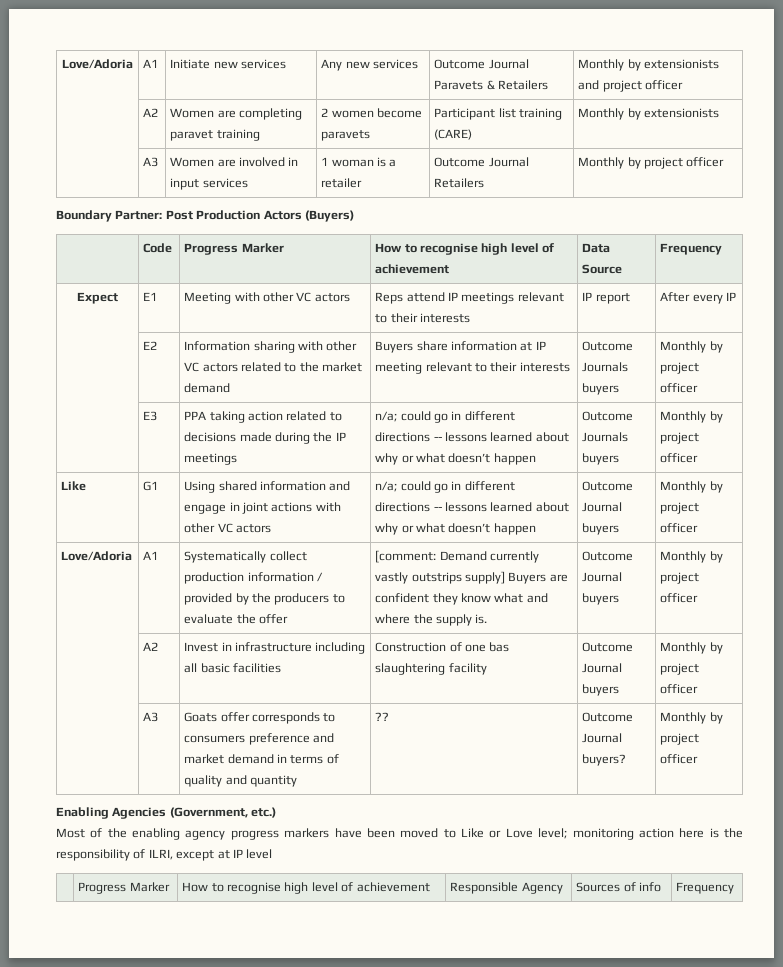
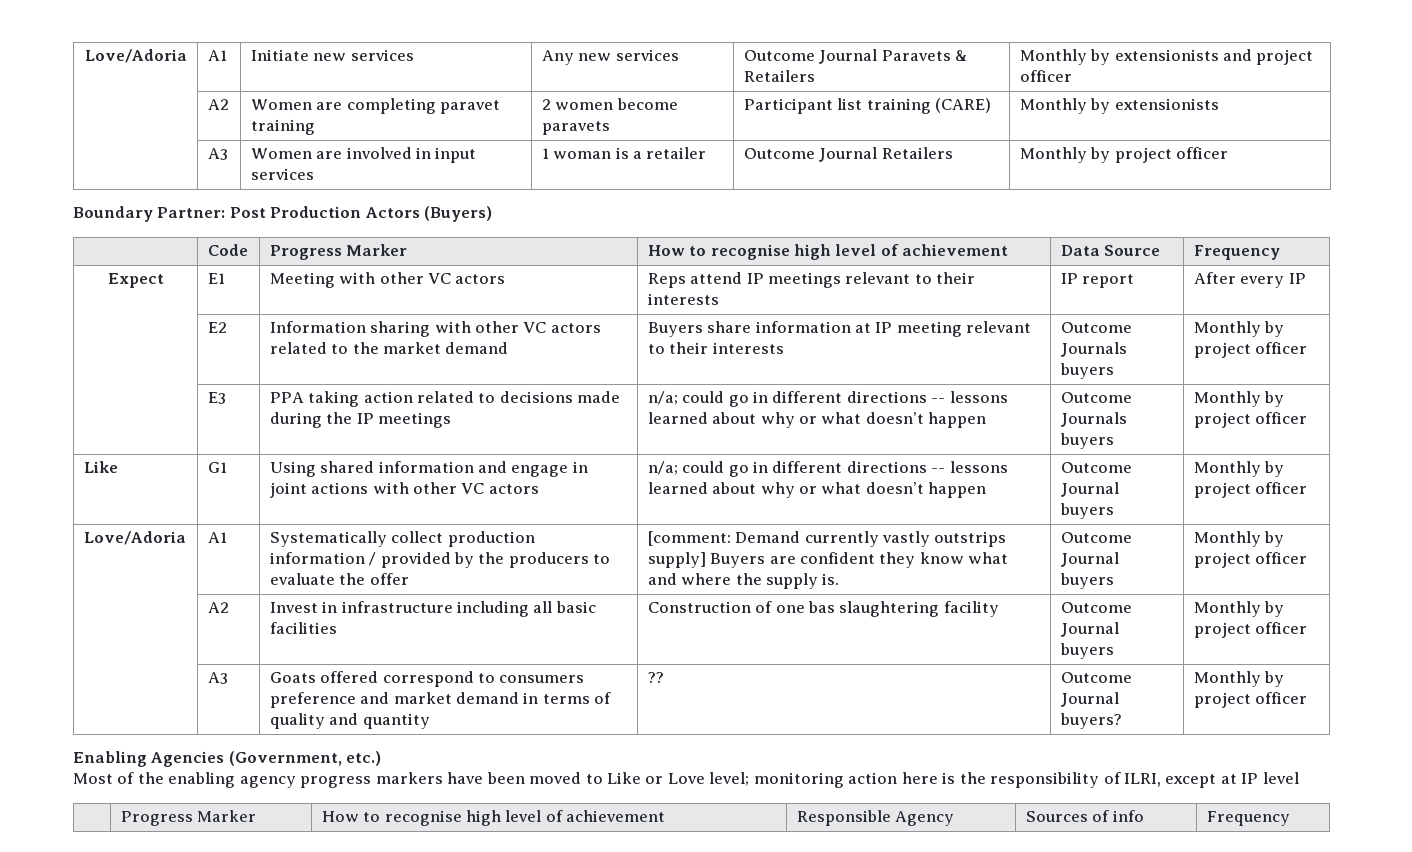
- | A3 | Goats offer corresponds to consumers preference and market demand in terms of quality and quantity | ?? | Outcome Journal buyers? | Monthly by project officer
+ | A3 | Goats offered correspond to consumers preference and market demand in terms of quality and quantity | ?? | Outcome Journal buyers? | Monthly by project officer

